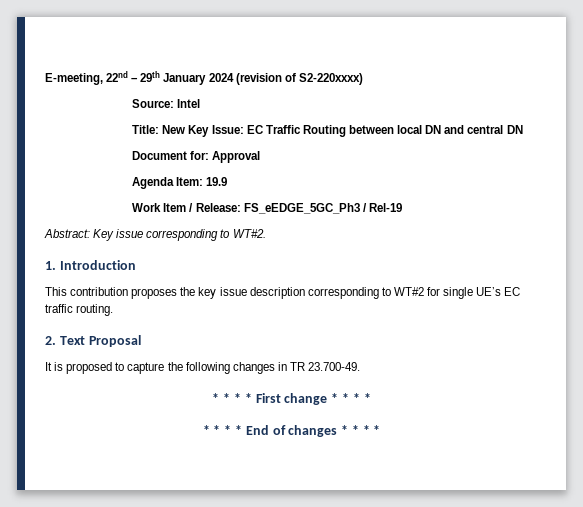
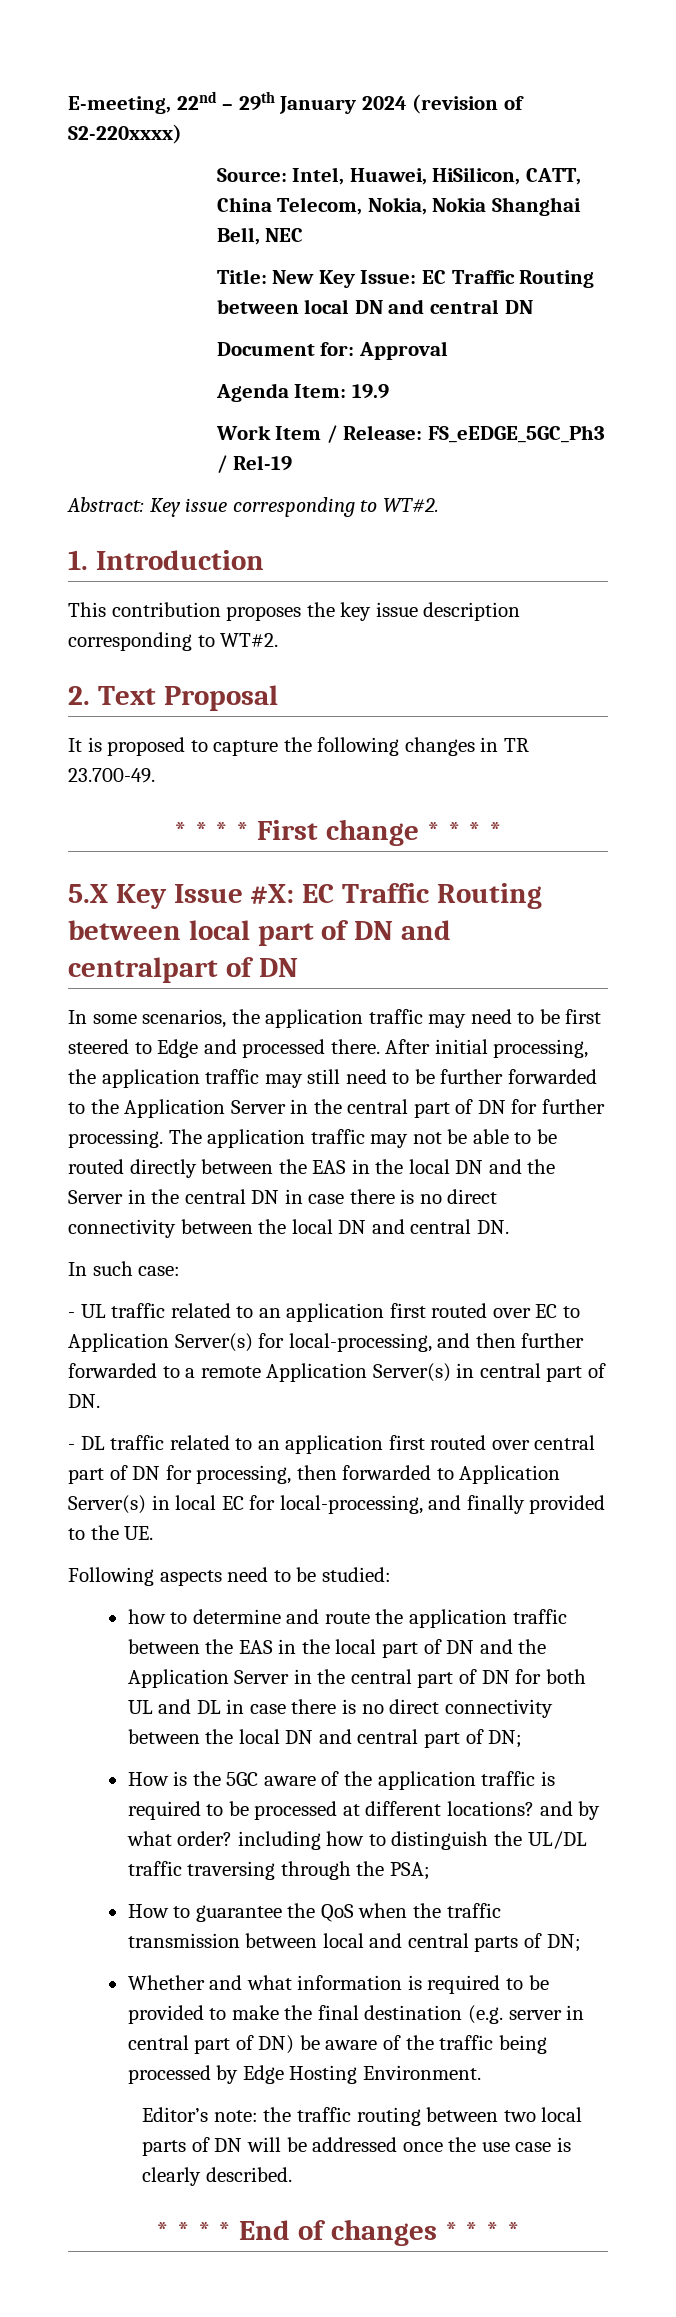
- Source: Intel
+ Source: Intel, Huawei, HiSilicon, CATT, China Telecom, Nokia, Nokia Shanghai Bell, NEC
- This contribution proposes the key issue description corresponding to WT#2 for single UE’s EC traffic routing.
+ This contribution proposes the key issue description corresponding to WT#2.
+ 5.X Key Issue #X: EC Traffic Routing between local part of DN and centralpart of DN
+ In some scenarios, the application traffic may need to be first steered to Edge and processed there. After initial processing, the application traffic may still need to be further forwarded to the Application Server in the central part of DN for further processing. The application traffic may not be able to be routed directly between the EAS in the local DN and the Server in the central DN in case there is no direct connectivity between the local DN and central DN.
+ In such case:
+ - UL traffic related to an application first routed over EC to Application Server(s) for local-processing, and then further forwarded to a remote Application Server(s) in central part of DN.
+ - DL traffic related to an application first routed over central part of DN for processing, then forwarded to Application Server(s) in local EC for local-processing, and finally provided to the UE.
+ Following aspects need to be studied:
+ how to determine and route the application traffic between the EAS in the local part of DN and the Application Server in the central part of DN for both UL and DL in case there is no direct connectivity between the local DN and central part of DN;
+ How is the 5GC aware of the application traffic is required to be processed at different locations? and by what order? including how to distinguish the UL/DL traffic traversing through the PSA;
+ How to guarantee the QoS when the traffic transmission between local and central parts of DN;
+ Whether and what information is required to be provided to make the final destination (e.g. server in central part of DN) be aware of the traffic being processed by Edge Hosting Environment.
+ Editor’s note: the traffic routing between two local parts of DN will be addressed once the use case is clearly described.

